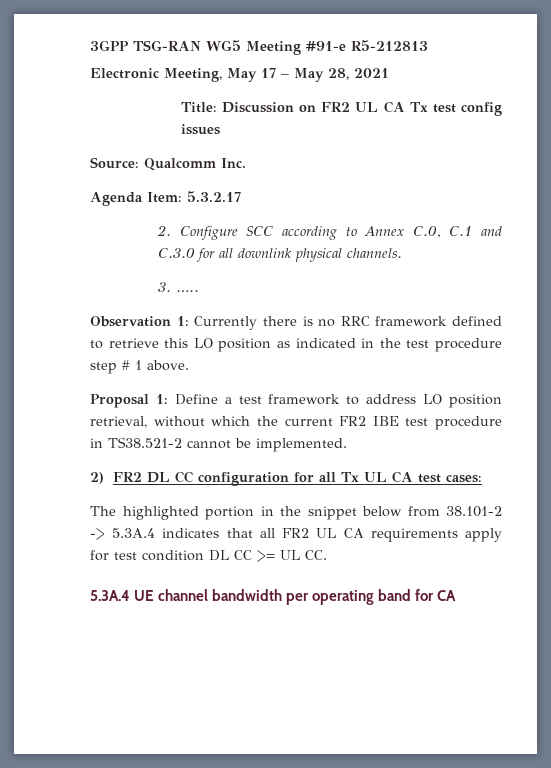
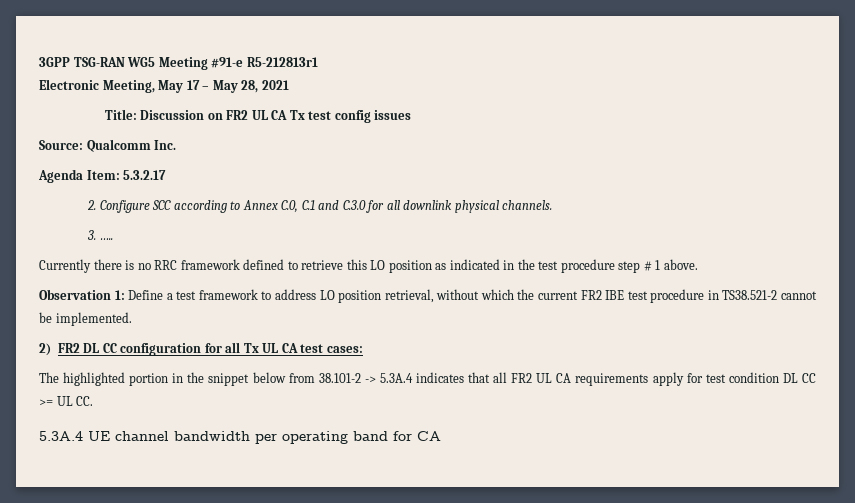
- 3GPP TSG-RAN WG5 Meeting #91-e R5-212813
+ 3GPP TSG-RAN WG5 Meeting #91-e R5-212813r1
- Observation 1: Currently there is no RRC framework defined to retrieve this LO position as indicated in the test procedure step # 1 above.
+ Currently there is no RRC framework defined to retrieve this LO position as indicated in the test procedure step # 1 above.
- Proposal 1: Define a test framework to address LO position retrieval, without which the current FR2 IBE test procedure in TS38.521-2 cannot be implemented.
+ Observation 1: Define a test framework to address LO position retrieval, without which the current FR2 IBE test procedure in TS38.521-2 cannot be implemented.

